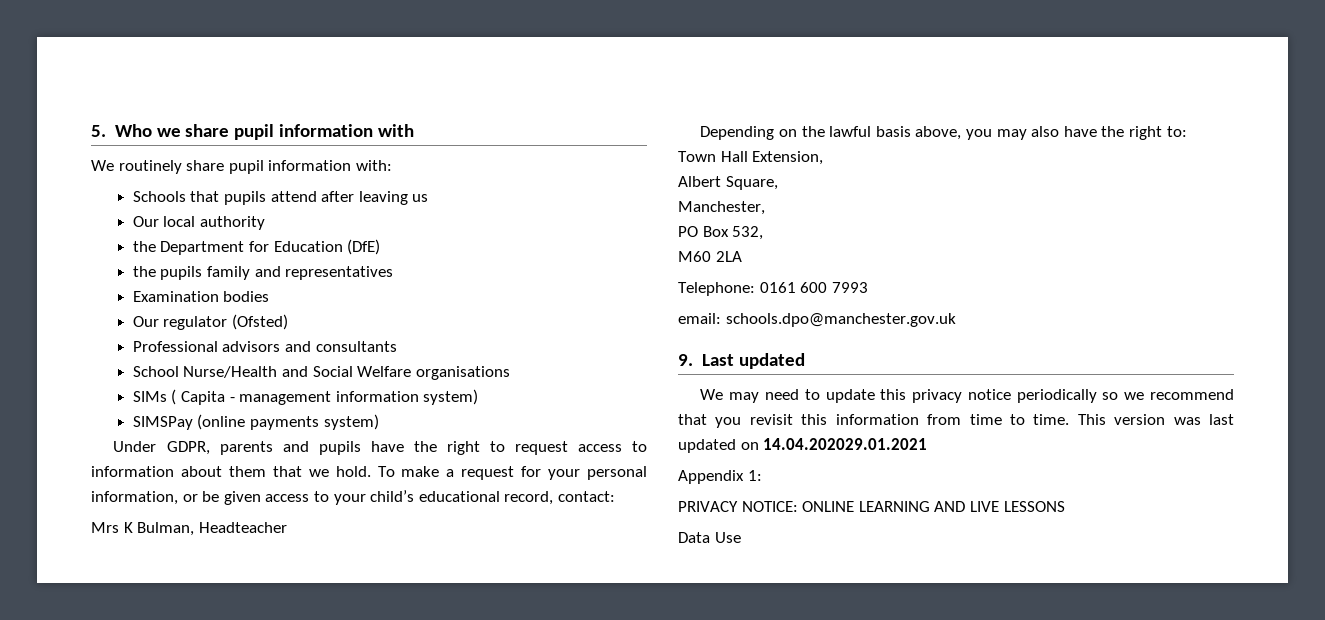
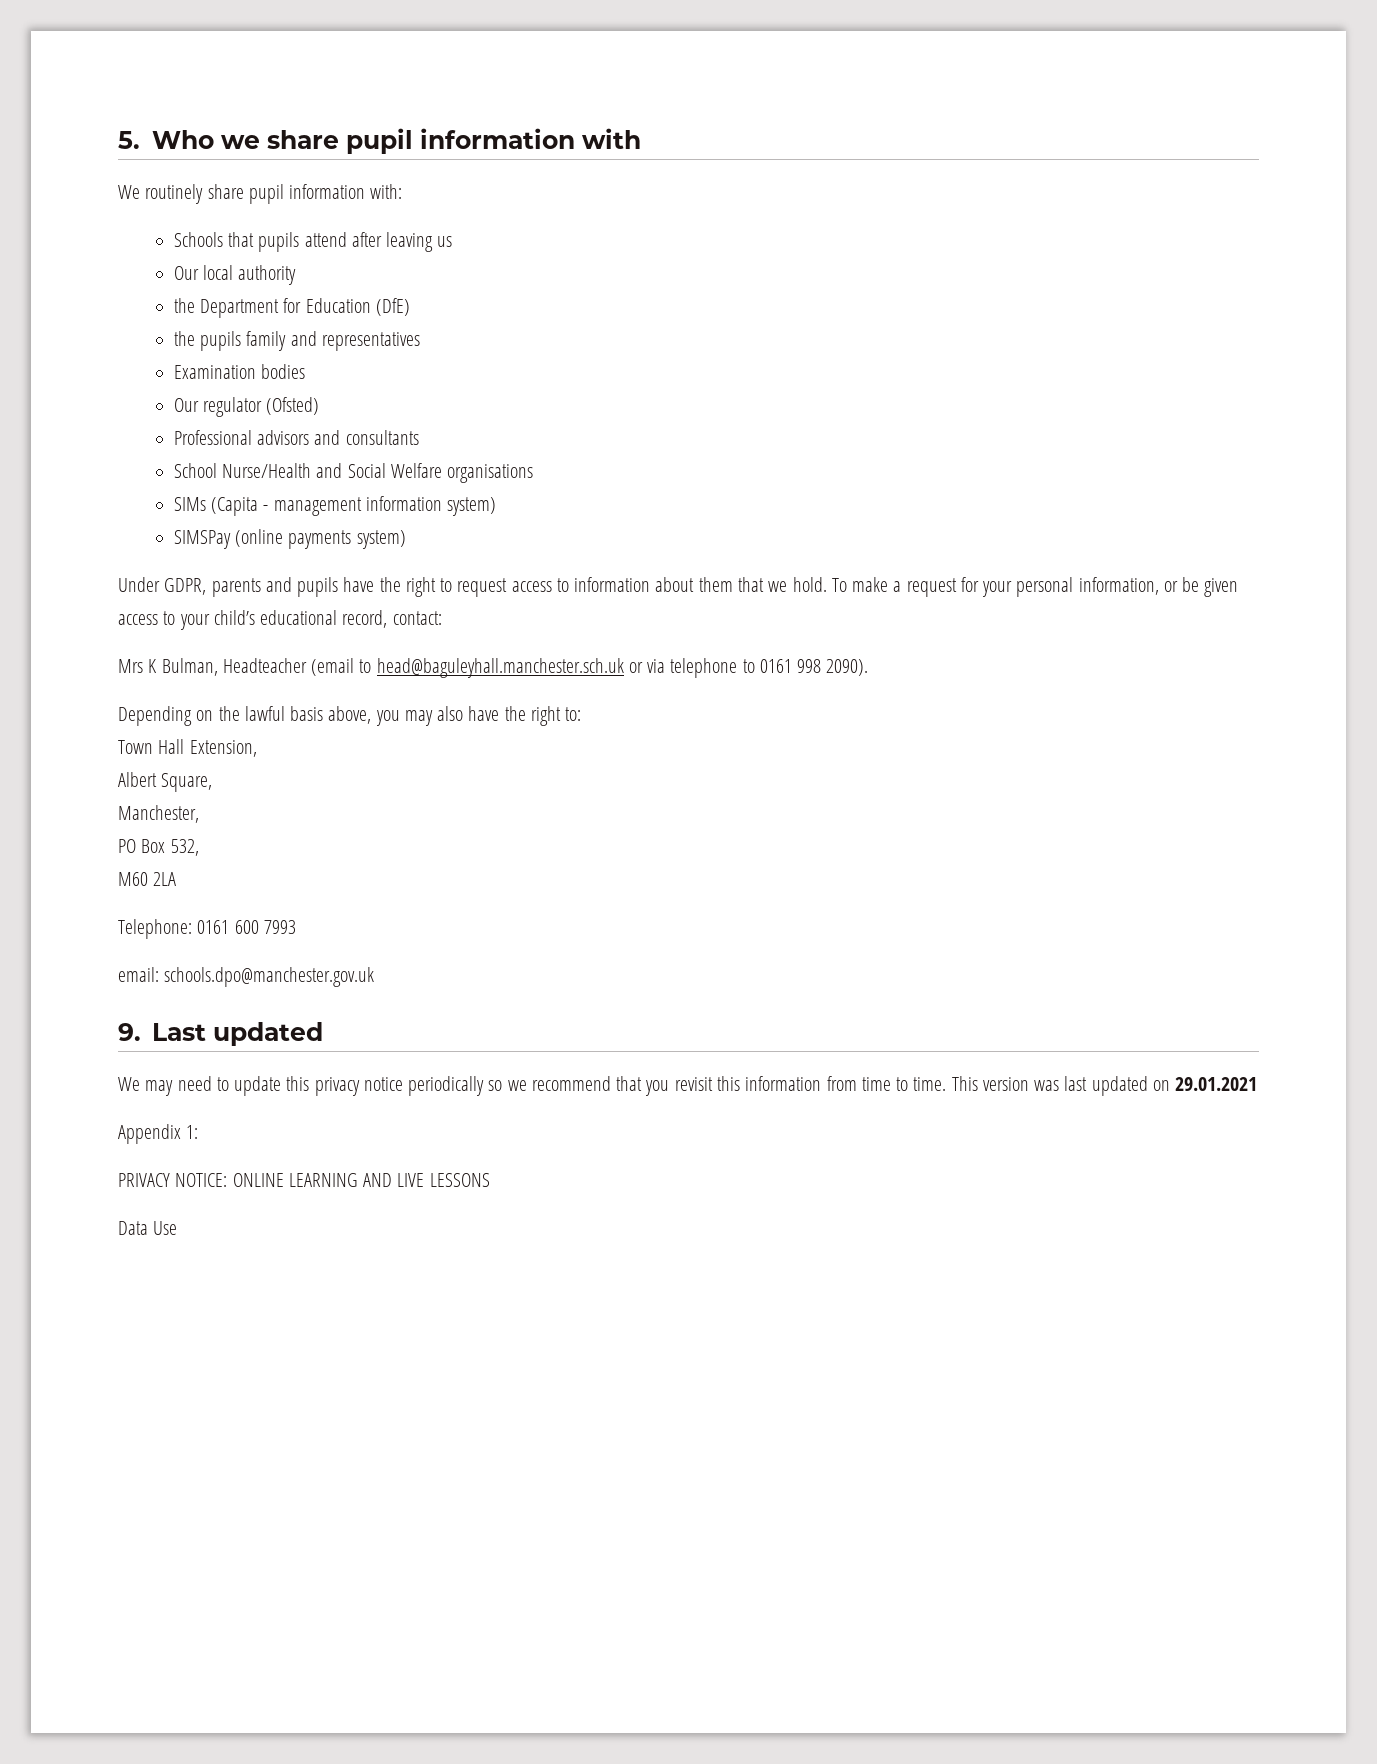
- SIMs ( Capita - management information system)
+ SIMs (Capita - management information system)
- Mrs K Bulman, Headteacher
+ Mrs K Bulman, Headteacher (email to head@baguleyhall.manchester.sch.uk or via telephone to 0161 998 2090).
- This version was last updated on 14.04.202029.01.2021
+ This version was last updated on 29.01.2021

